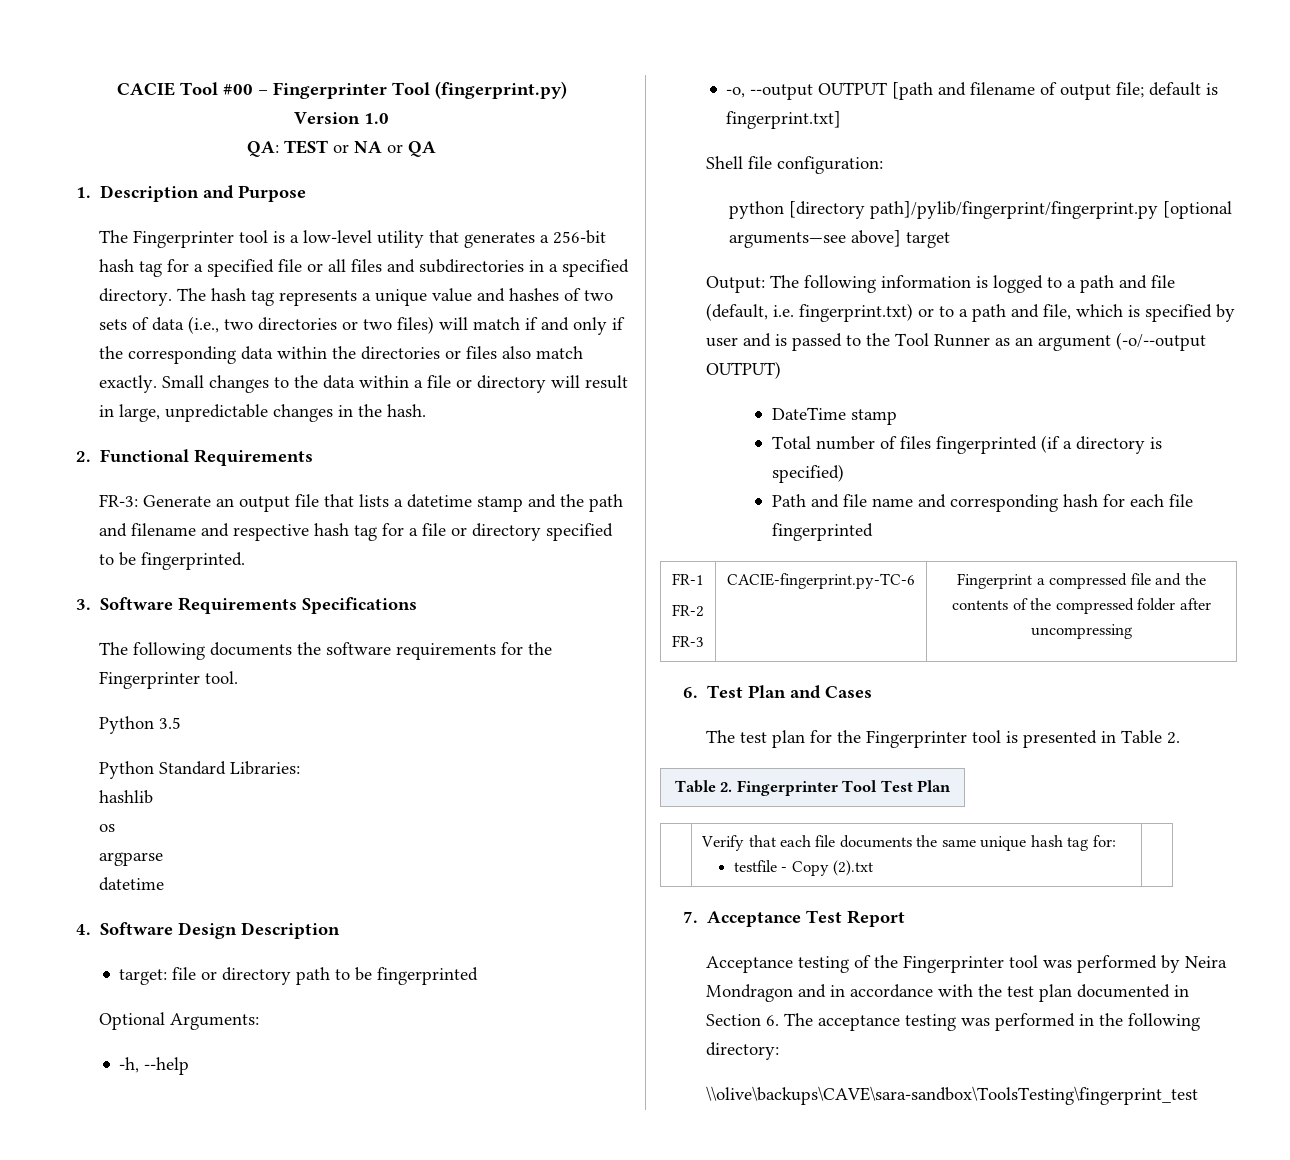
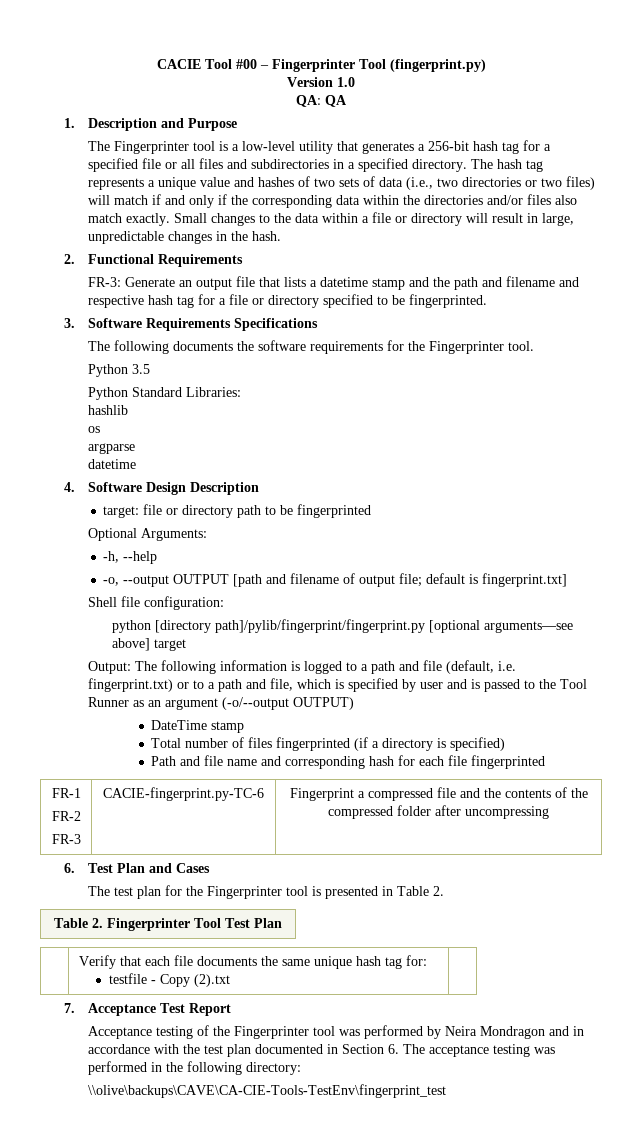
- QA: TEST or NA or QA
+ QA: QA
- The hash tag represents a unique value and hashes of two sets of data (i.e., two directories or two files) will match if and only if the corresponding data within the directories or files also match exactly.
+ The hash tag represents a unique value and hashes of two sets of data (i.e., two directories or two files) will match if and only if the corresponding data within the directories and/or files also match exactly.
- \\olive\backups\CAVE\sara-sandbox\ToolsTesting\fingerprint_test
+ \\olive\backups\CAVE\CA-CIE-Tools-TestEnv\fingerprint_test

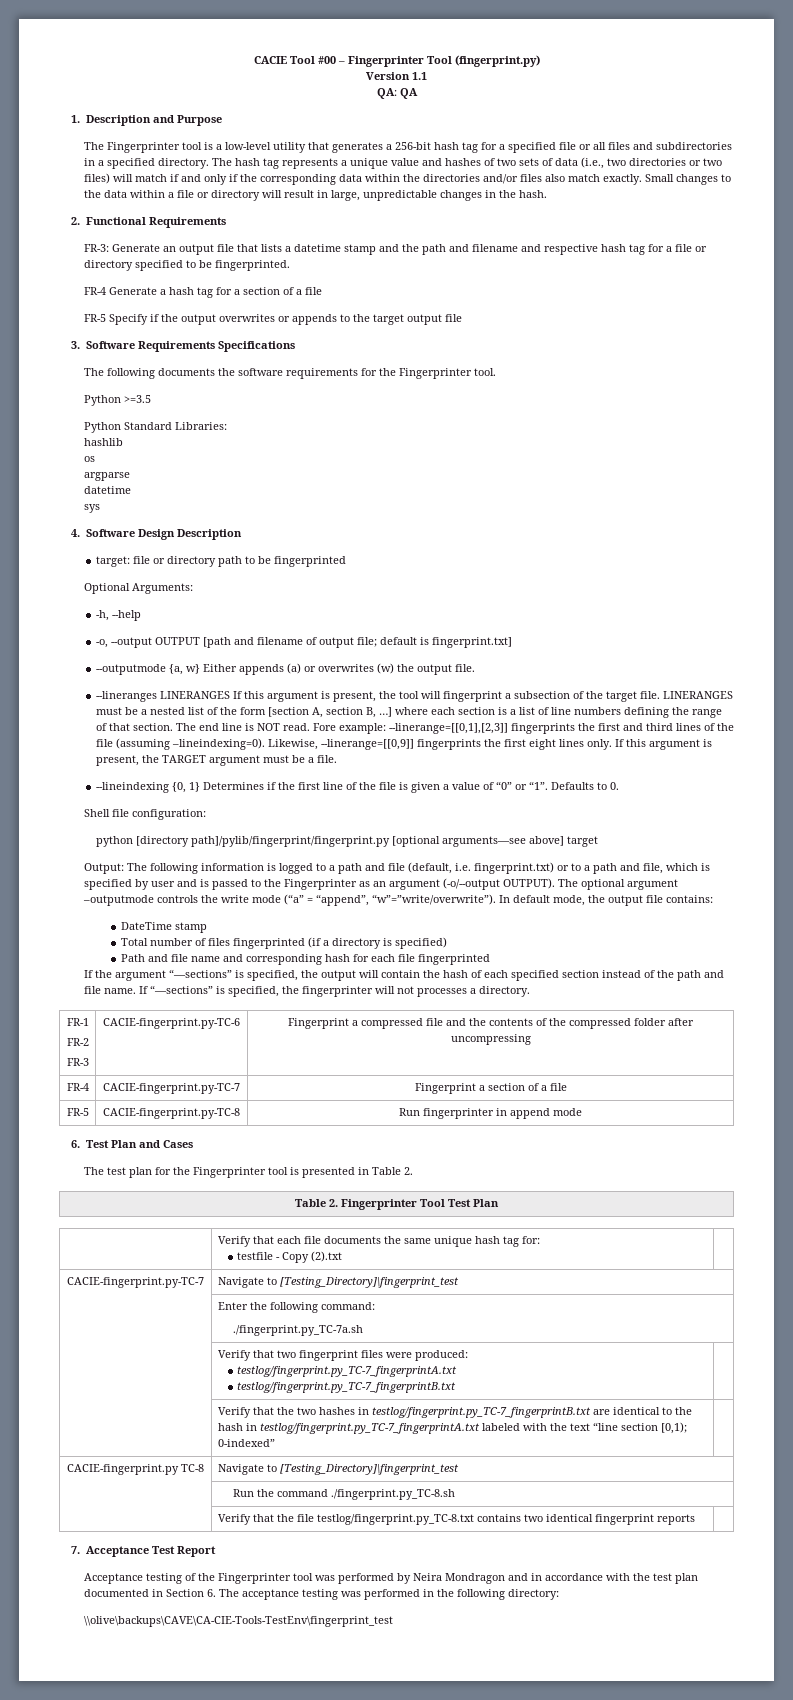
- Version 1.0
+ Version 1.1
+ FR-4 Generate a hash tag for a section of a file
+ FR-5 Specify if the output overwrites or appends to the target output file
- Python 3.5
+ Python >=3.5
+ sys
+ --outputmode {a, w} Either appends (a) or overwrites (w) the output file.
+ --lineranges LINERANGES If this argument is present, the tool will fingerprint a subsection of the target file. LINERANGES must be a nested list of the form [section A, section B, …] where each section is a list of line numbers defining the range of that section. The end line is NOT read. Fore example: --linerange=[[0,1],[2,3]] fingerprints the first and third lines of the file (assuming –lineindexing=0). Likewise, --linerange=[[0,9]] fingerprints the first eight lines only. If this argument is present, the TARGET argument must be a file.
+ --lineindexing {0, 1} Determines if the first line of the file is given a value of “0” or “1”. Defaults to 0.
- Output: The following information is logged to a path and file (default, i.e. fingerprint.txt) or to a path and file, which is specified by user and is passed to the Tool Runner as an argument (-o/--output OUTPUT)
+ Output: The following information is logged to a path and file (default, i.e. fingerprint.txt) or to a path and file, which is specified by user and is passed to the Fingerprinter as an argument (-o/--output OUTPUT). The optional argument –outputmode controls the write mode (“a” = “append”, “w”=”write/overwrite”). In default mode, the output file contains:
+ If the argument “—sections” is specified, the output will contain the hash of each specified section instead of the path and file name. If “—sections” is specified, the fingerprinter will not processes a directory.
+ FR-4 | CACIE-fingerprint.py-TC-7 | Fingerprint a section of a file
+ FR-5 | CACIE-fingerprint.py-TC-8 | Run fingerprinter in append mode
+ CACIE-fingerprint.py-TC-7 | Navigate to [Testing_Directory]\fingerprint_test
+ | Enter the following command:
+ ./fingerprint.py_TC-7a.sh
+ | Verify that two fingerprint files were produced:
+ testlog/fingerprint.py_TC-7_fingerprintA.txt
+ testlog/fingerprint.py_TC-7_fingerprintB.txt |
+ | Verify that the two hashes in testlog/fingerprint.py_TC-7_fingerprintB.txt are identical to the hash in testlog/fingerprint.py_TC-7_fingerprintA.txt labeled with the text “line section [0,1); 0-indexed” |
+ CACIE-fingerprint.py TC-8 | Navigate to [Testing_Directory]\fingerprint_test
+ | Run the command ./fingerprint.py_TC-8.sh
+ | Verify that the file testlog/fingerprint.py_TC-8.txt contains two identical fingerprint reports |

